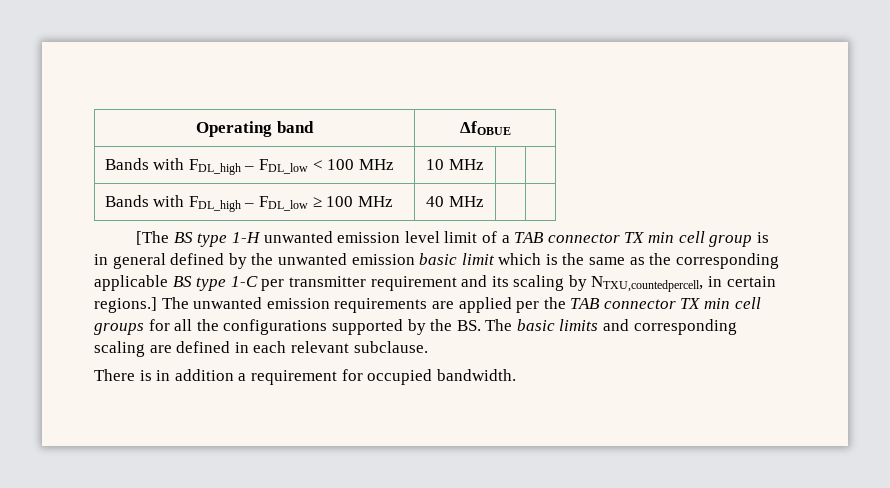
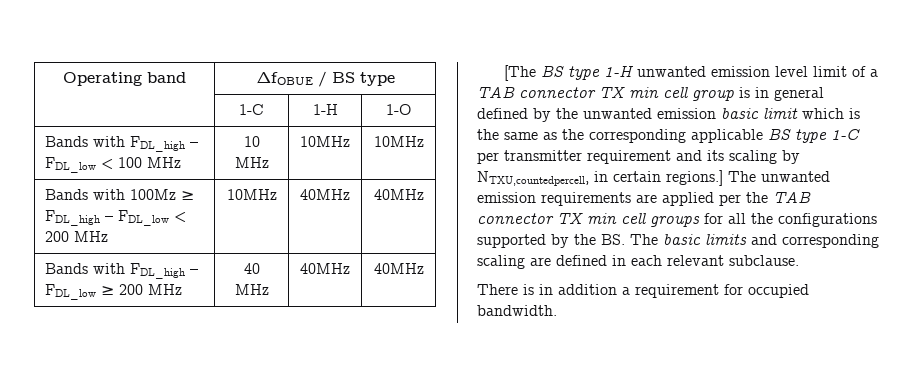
- Operating band | ΔfOBUE
+ Operating band | ΔfOBUE / BS type
+ | 1-C | 1-H | 1-O
- Bands with FDL_high – FDL_low < 100 MHz | 10 MHz | |
+ Bands with FDL_high – FDL_low < 100 MHz | 10 MHz | 10MHz | 10MHz
+ Bands with 100Mz ≥ FDL_high – FDL_low < 200 MHz | 10MHz | 40MHz | 40MHz
- Bands with FDL_high – FDL_low ≥ 100 MHz | 40 MHz | |
+ Bands with FDL_high – FDL_low ≥ 200 MHz | 40 MHz | 40MHz | 40MHz

